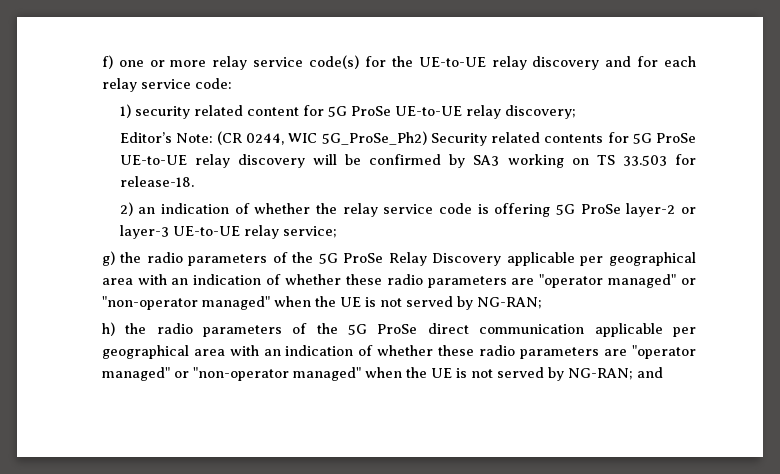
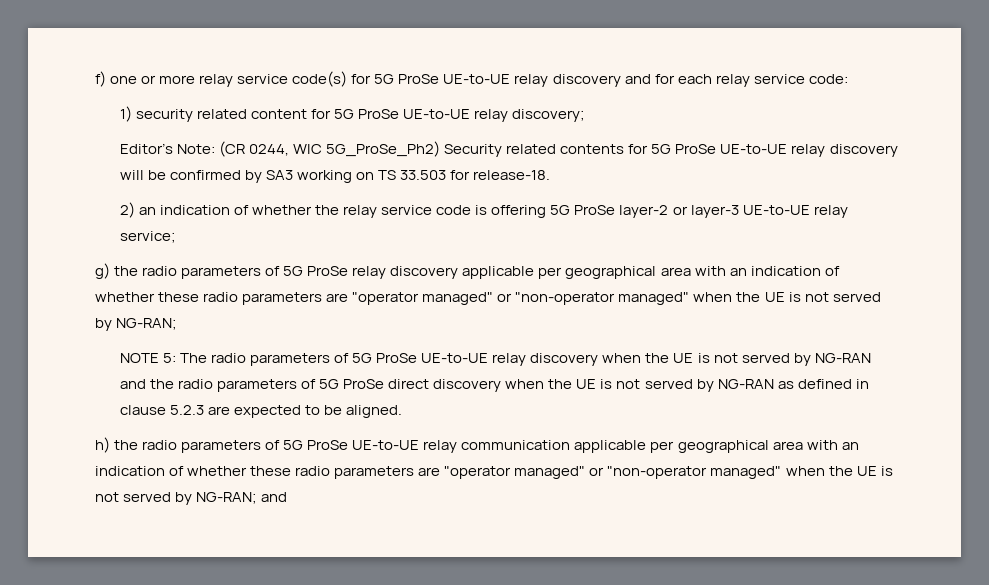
- f) one or more relay service code(s) for the UE-to-UE relay discovery and for each relay service code:
+ f) one or more relay service code(s) for 5G ProSe UE-to-UE relay discovery and for each relay service code:
- g) the radio parameters of the 5G ProSe Relay Discovery applicable per geographical area with an indication of whether these radio parameters are "operator managed" or "non-operator managed" when the UE is not served by NG-RAN;
+ g) the radio parameters of 5G ProSe relay discovery applicable per geographical area with an indication of whether these radio parameters are "operator managed" or "non-operator managed" when the UE is not served by NG-RAN;
+ NOTE 5: The radio parameters of 5G ProSe UE-to-UE relay discovery when the UE is not served by NG-RAN and the radio parameters of 5G ProSe direct discovery when the UE is not served by NG-RAN as defined in clause 5.2.3 are expected to be aligned.
- h) the radio parameters of the 5G ProSe direct communication applicable per geographical area with an indication of whether these radio parameters are "operator managed" or "non-operator managed" when the UE is not served by NG-RAN; and
+ h) the radio parameters of 5G ProSe UE-to-UE relay communication applicable per geographical area with an indication of whether these radio parameters are "operator managed" or "non-operator managed" when the UE is not served by NG-RAN; and

